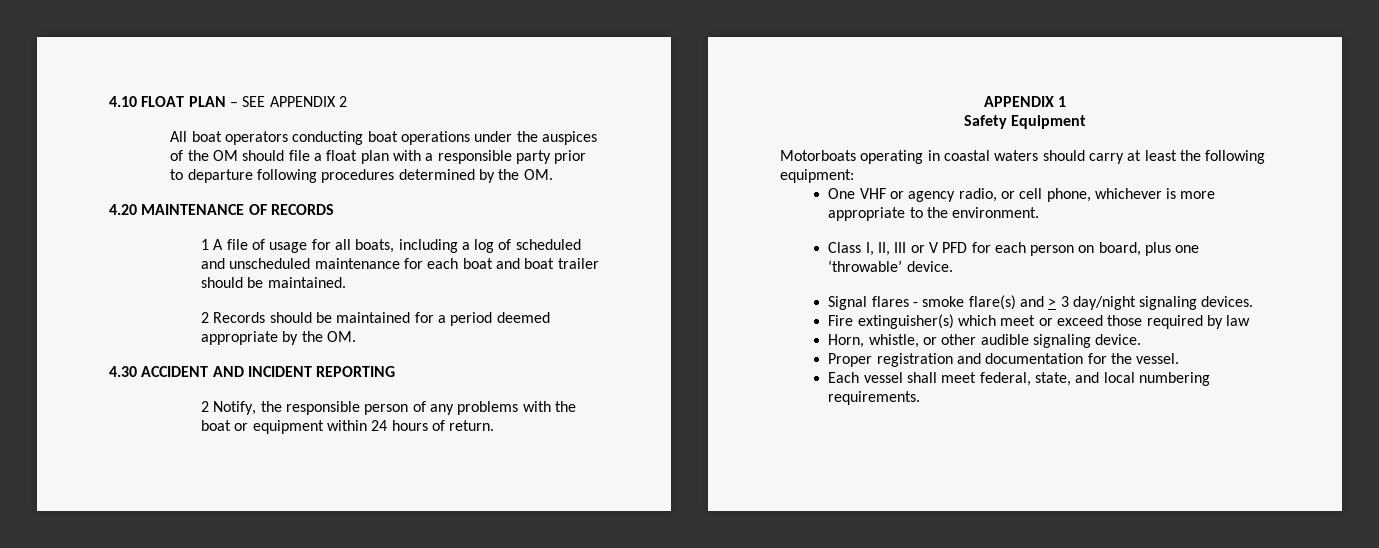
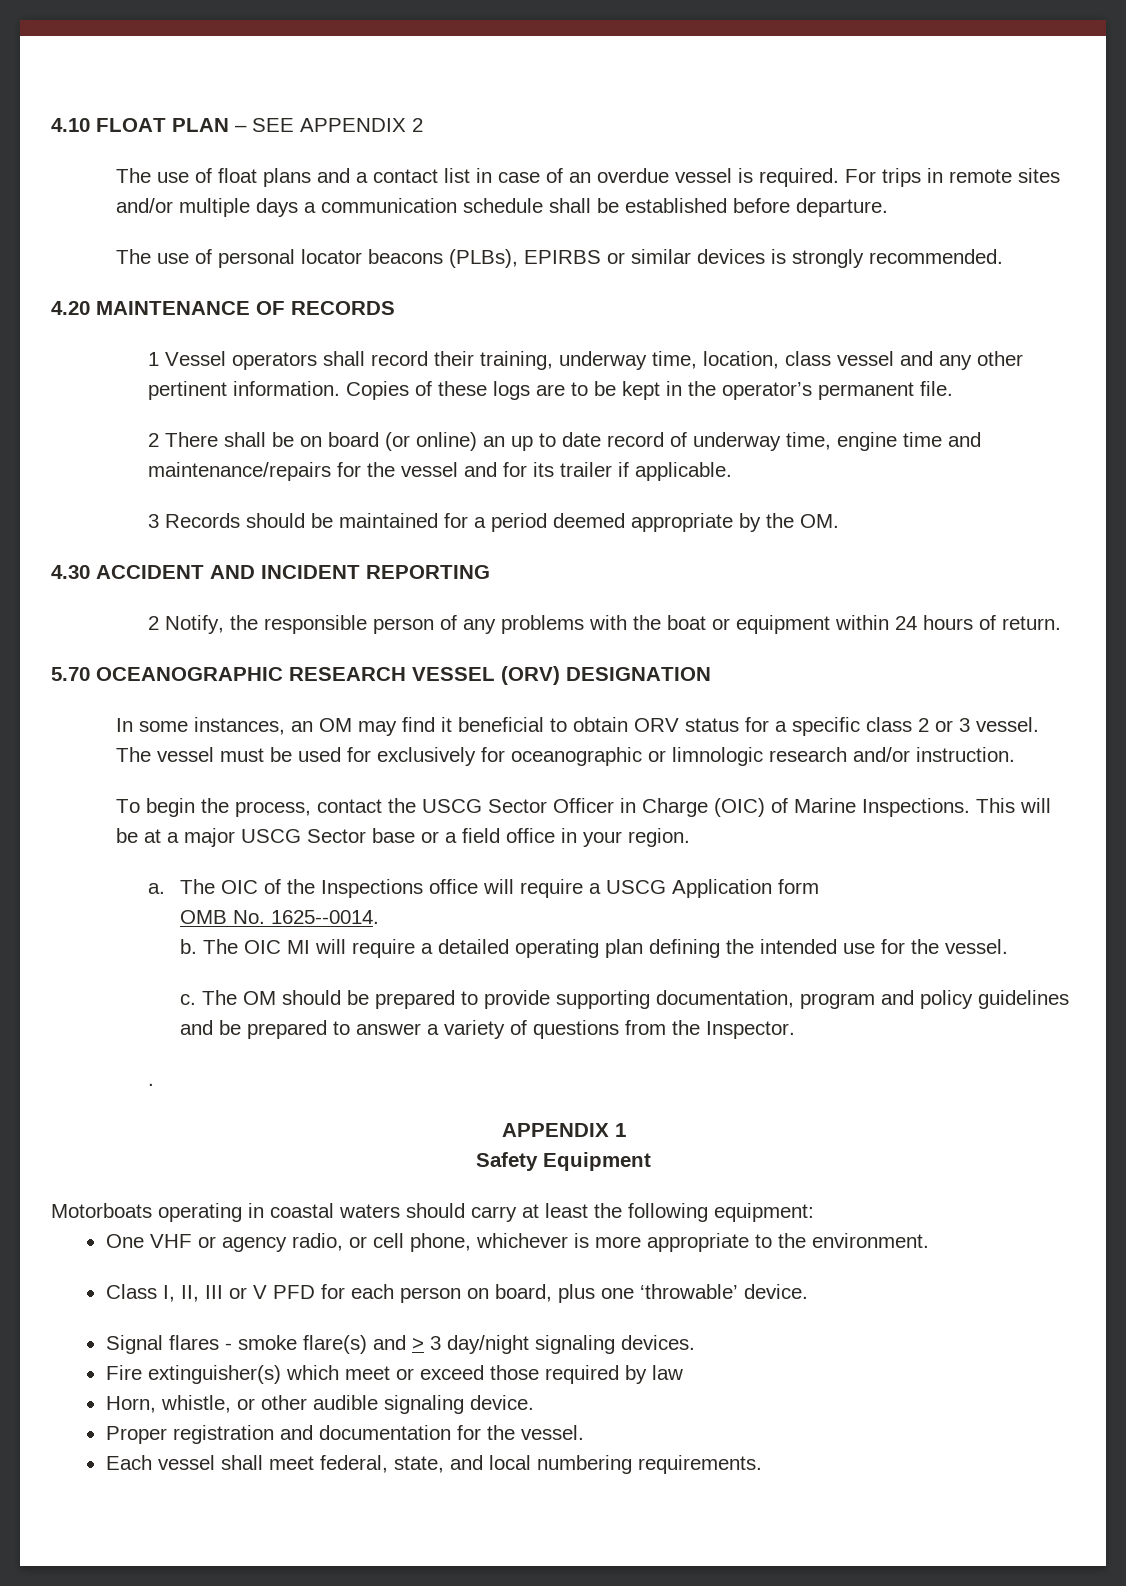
- All boat operators conducting boat operations under the auspices of the OM should file a float plan with a responsible party prior to departure following procedures determined by the OM.
+ The use of float plans and a contact list in case of an overdue vessel is required. For trips in remote sites and/or multiple days a communication schedule shall be established before departure.
+ The use of personal locator beacons (PLBs), EPIRBS or similar devices is strongly recommended.
- 1 A file of usage for all boats, including a log of scheduled and unscheduled maintenance for each boat and boat trailer should be maintained.
- 2 Records should be maintained for a period deemed appropriate by the OM.
+ 1 Vessel operators shall record their training, underway time, location, class vessel and any other pertinent information. Copies of these logs are to be kept in the operator’s permanent file.
+ 2 There shall be on board (or online) an up to date record of underway time, engine time and maintenance/repairs for the vessel and for its trailer if applicable.
+ 3 Records should be maintained for a period deemed appropriate by the OM.
+ 5.70 OCEANOGRAPHIC RESEARCH VESSEL (ORV) DESIGNATION
+ In some instances, an OM may find it beneficial to obtain ORV status for a specific class 2 or 3 vessel. The vessel must be used for exclusively for oceanographic or limnologic research and/or instruction.
+ To begin the process, contact the USCG Sector Officer in Charge (OIC) of Marine Inspections. This will be at a major USCG Sector base or a field office in your region.
+ a. The OIC of the Inspections office will require a USCG Application form
+ OMB No. 1625-‐0014.
+ b. The OIC MI will require a detailed operating plan defining the intended use for the vessel.
+ c. The OM should be prepared to provide supporting documentation, program and policy guidelines and be prepared to answer a variety of questions from the Inspector.
+ .

